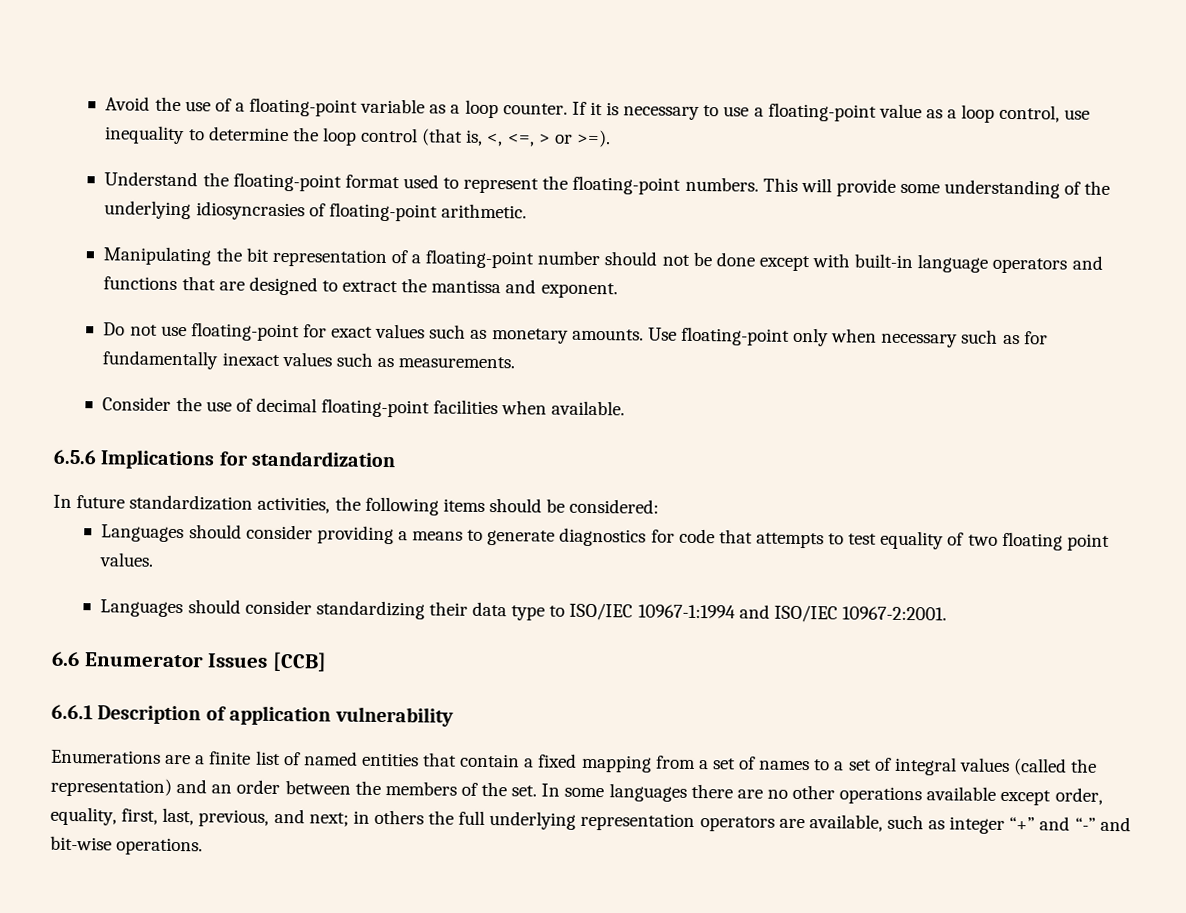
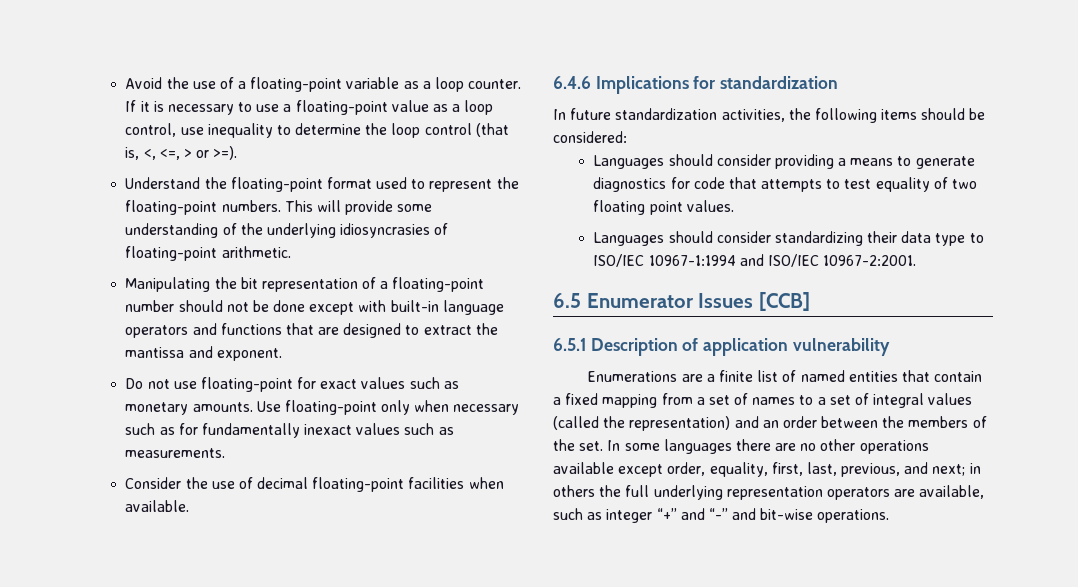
- 6.5.6 Implications for standardization
+ 6.4.6 Implications for standardization
- 6.6 Enumerator Issues [CCB]
+ 6.5 Enumerator Issues [CCB]
- 6.6.1 Description of application vulnerability
+ 6.5.1 Description of application vulnerability

